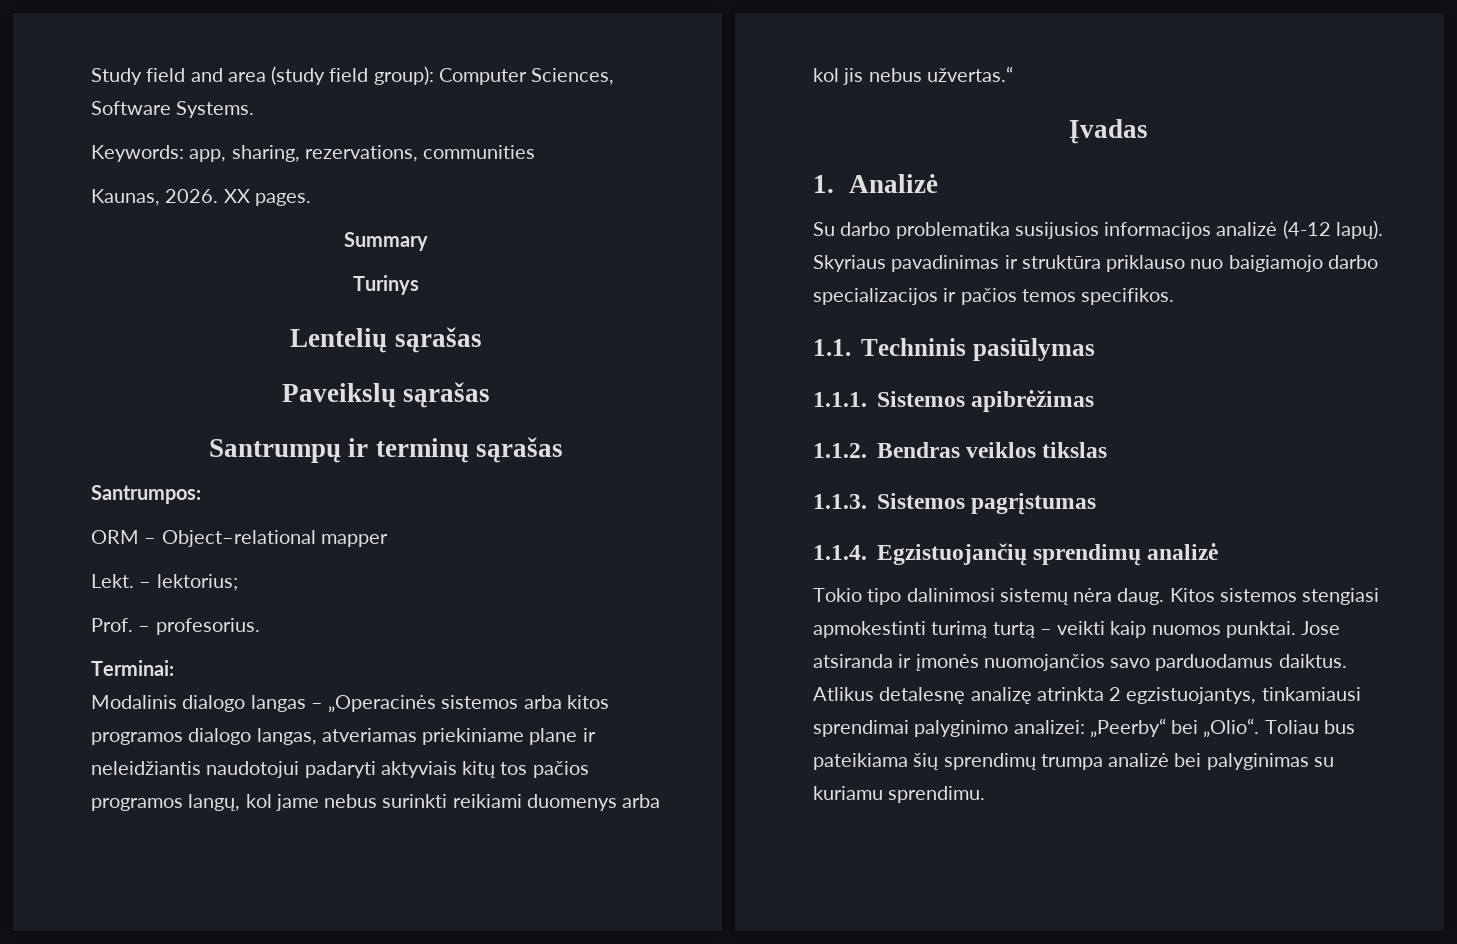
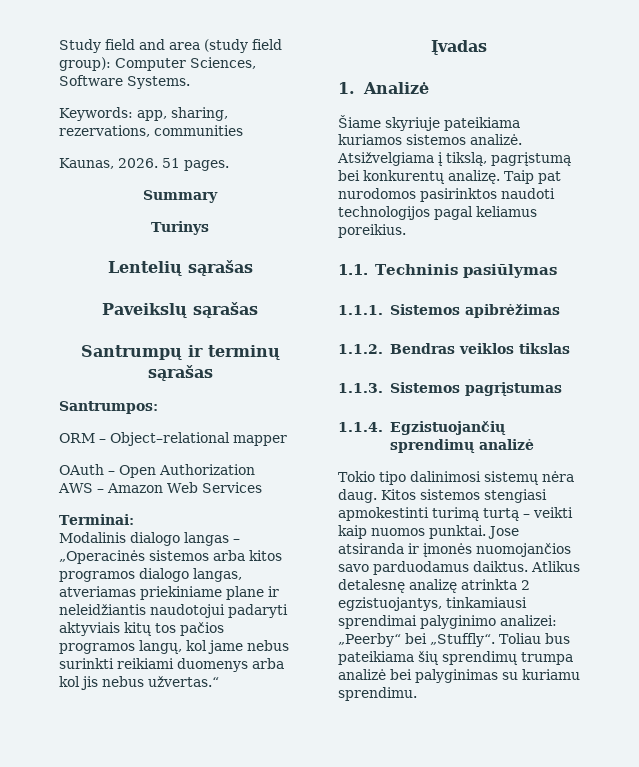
- XX pages.
+ 51 pages.
- Lekt. – lektorius;
- Prof. – profesorius.
+ OAuth – Open Authorization
+ AWS – Amazon Web Services
- Su darbo problematika susijusios informacijos analizė (4-12 lapų). Skyriaus pavadinimas ir struktūra priklauso nuo baigiamojo darbo specializacijos ir pačios temos specifikos.
+ Šiame skyriuje pateikiama kuriamos sistemos analizė. Atsižvelgiama į tikslą, pagrįstumą bei konkurentų analizę. Taip pat nurodomos pasirinktos naudoti technologijos pagal keliamus poreikius.
- Atlikus detalesnę analizę atrinkta 2 egzistuojantys, tinkamiausi sprendimai palyginimo analizei: „Peerby“ bei „Olio“.
+ Atlikus detalesnę analizę atrinkta 2 egzistuojantys, tinkamiausi sprendimai palyginimo analizei: „Peerby“ bei „Stuffly“.

